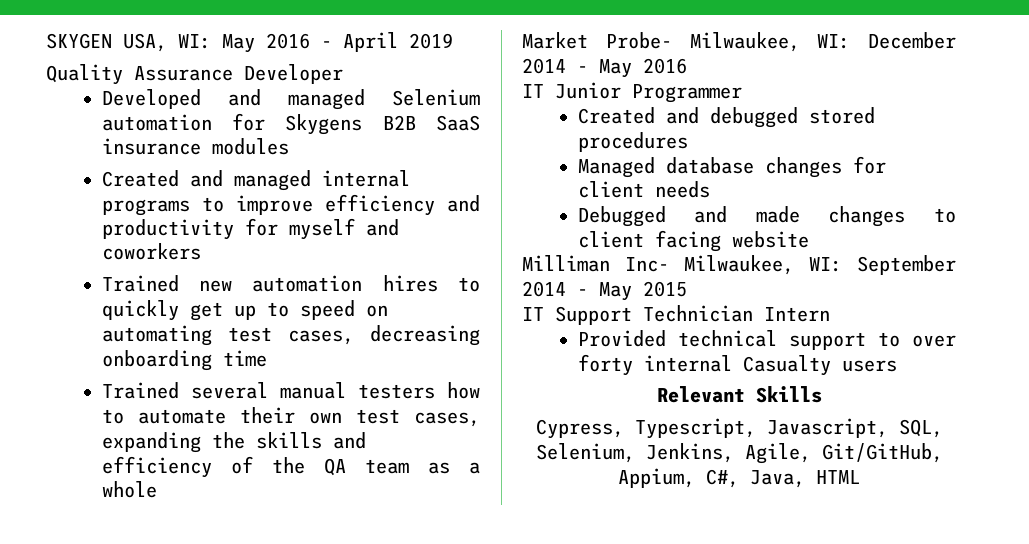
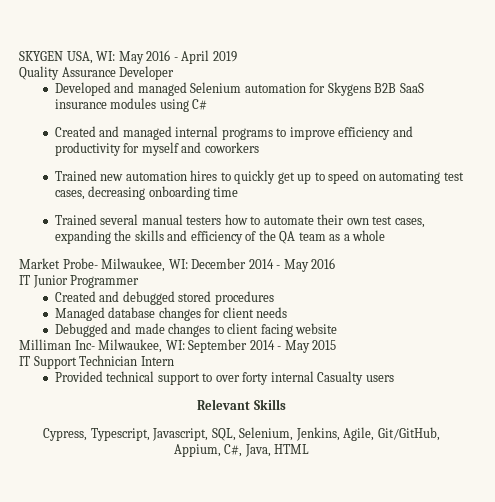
- Developed and managed Selenium automation for Skygens B2B SaaS insurance modules
+ Developed and managed Selenium automation for Skygens B2B SaaS insurance modules using C#

